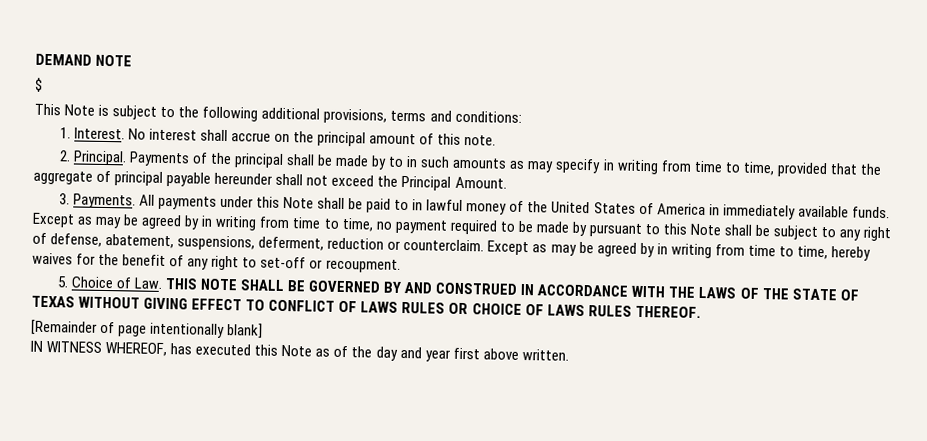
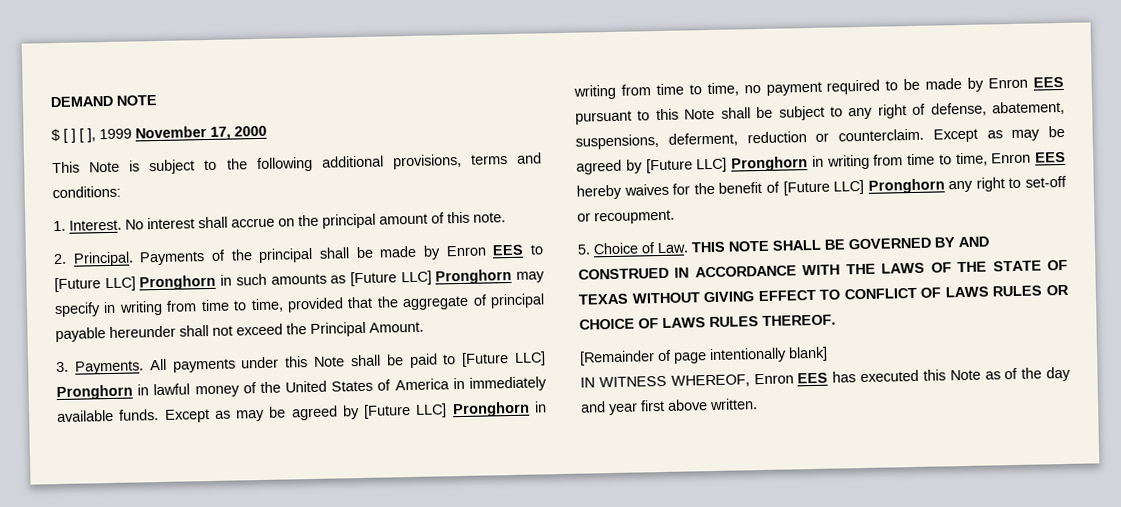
- $
+ $ [ ] [ ], 1999 November 17, 2000
- Payments of the principal shall be made by to in such amounts as may specify in writing from time to time, provided that the aggregate of principal payable hereunder shall not exceed the Principal Amount.
+ Payments of the principal shall be made by Enron EES to [Future LLC] Pronghorn in such amounts as [Future LLC] Pronghorn may specify in writing from time to time, provided that the aggregate of principal payable hereunder shall not exceed the Principal Amount.
- All payments under this Note shall be paid to in lawful money of the United States of America in immediately available funds.
+ All payments under this Note shall be paid to [Future LLC] Pronghorn in lawful money of the United States of America in immediately available funds.
- Except as may be agreed by in writing from time to time, no payment required to be made by pursuant to this Note shall be subject to any right of defense, abatement, suspensions, deferment, reduction or counterclaim.
+ Except as may be agreed by [Future LLC] Pronghorn in writing from time to time, no payment required to be made by Enron EES pursuant to this Note shall be subject to any right of defense, abatement, suspensions, deferment, reduction or counterclaim.
- Except as may be agreed by in writing from time to time, hereby waives for the benefit of any right to set-off or recoupment.
+ Except as may be agreed by [Future LLC] Pronghorn in writing from time to time, Enron EES hereby waives for the benefit of [Future LLC] Pronghorn any right to set-off or recoupment.
- IN WITNESS WHEREOF, has executed this Note as of the day and year first above written.
+ IN WITNESS WHEREOF, Enron EES has executed this Note as of the day and year first above written.

